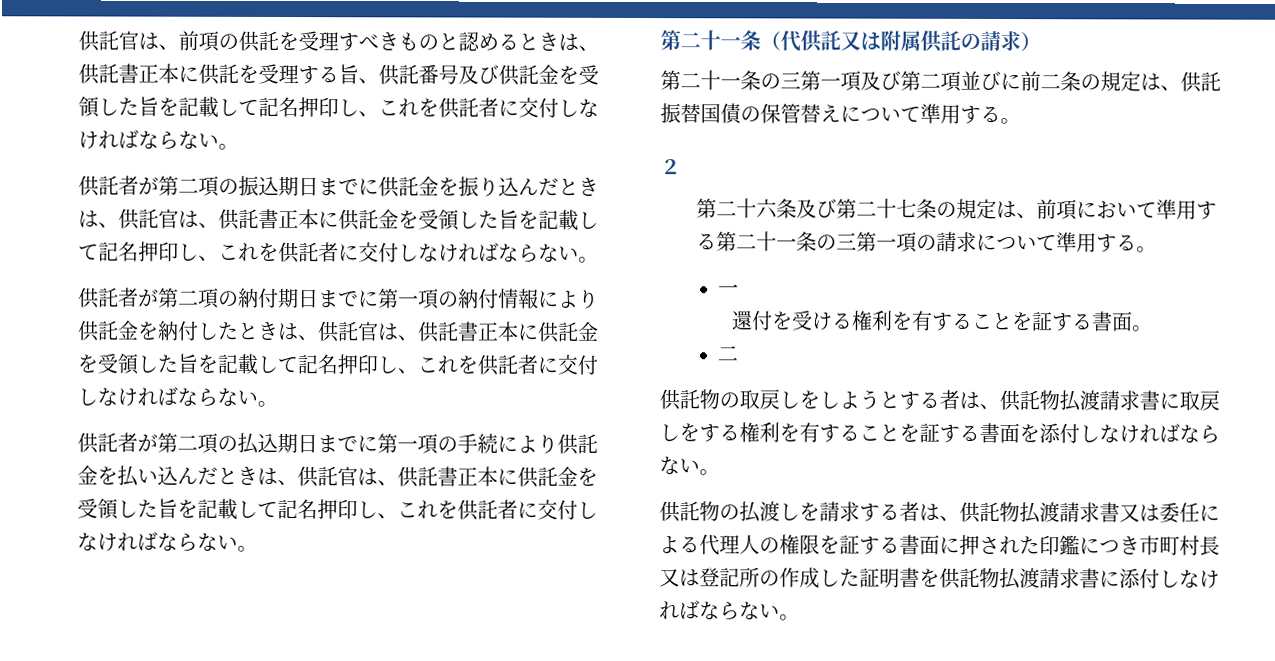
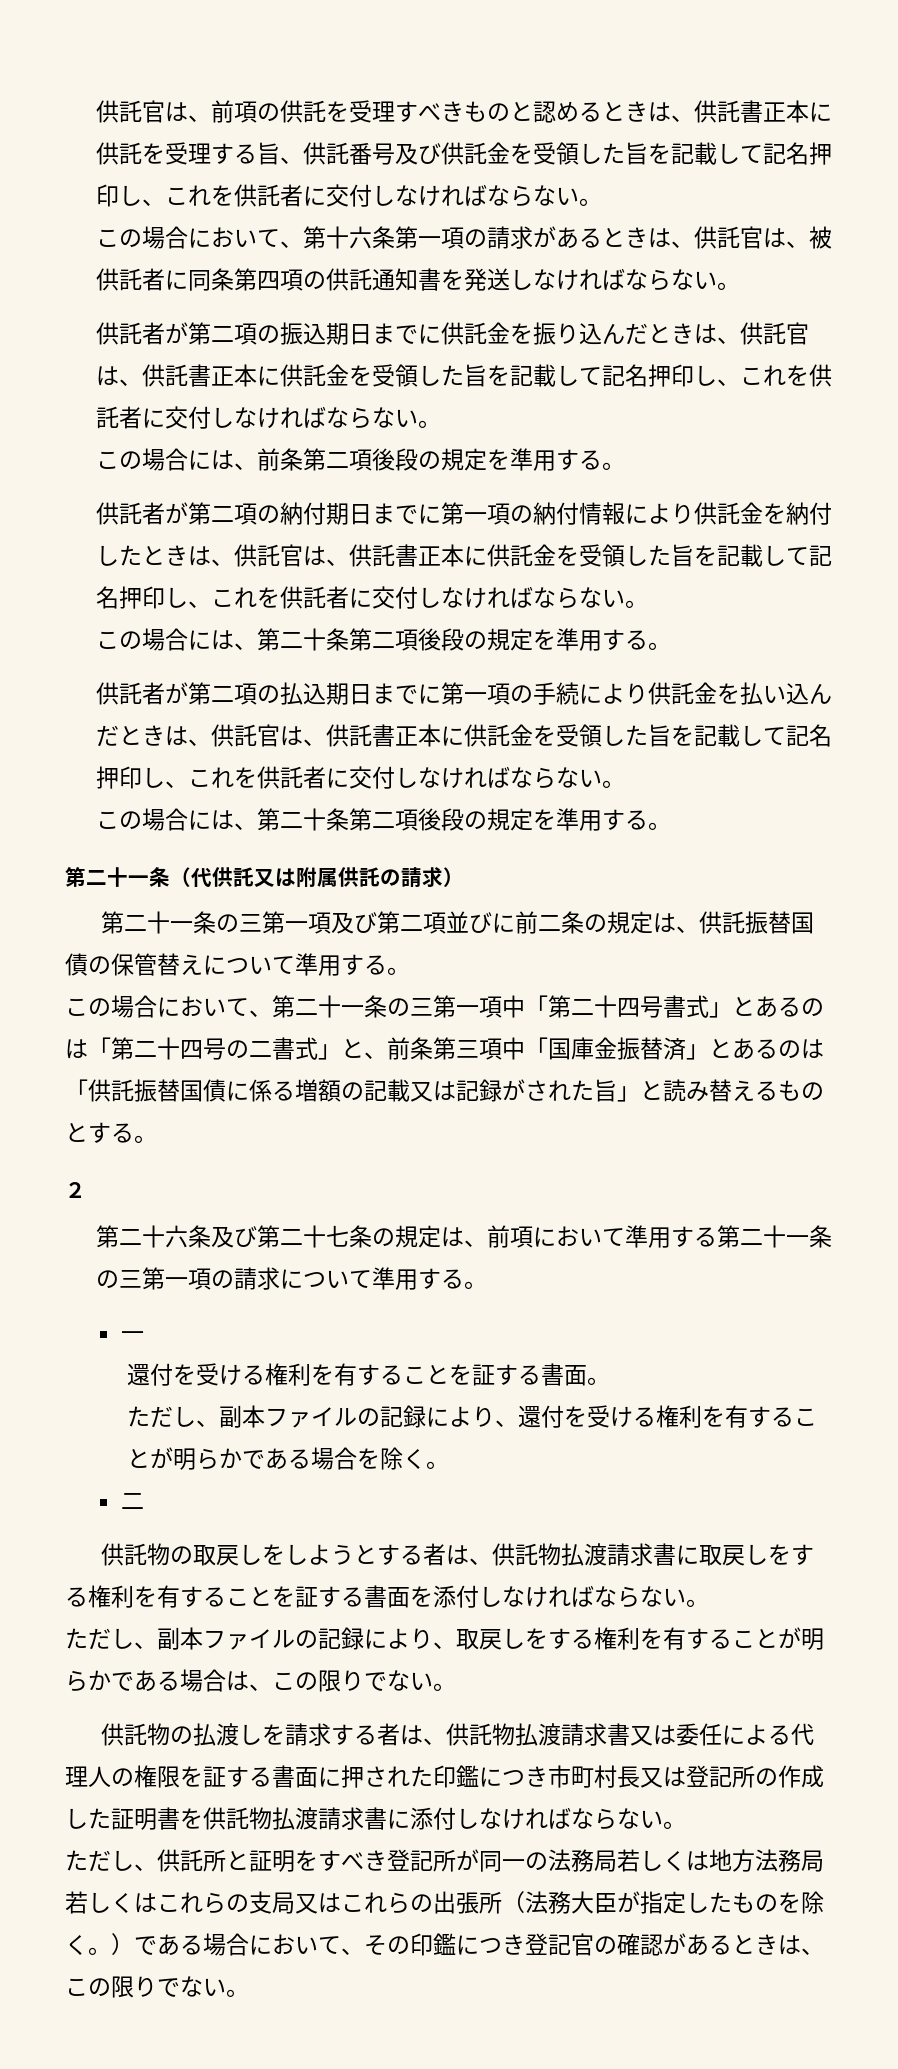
+ この場合において、第十六条第一項の請求があるときは、供託官は、被供託者に同条第四項の供託通知書を発送しなければならない。
+ この場合には、前条第二項後段の規定を準用する。
  供託者が第二項の納付期日までに第一項の納付情報により供託金を納付したときは、供託官は、供託書正本に供託金を受領した旨を記載して記名押印し、これを供託者に交付しなければならない。
+ この場合には、第二十条第二項後段の規定を準用する。
  供託者が第二項の払込期日までに第一項の手続により供託金を払い込んだときは、供託官は、供託書正本に供託金を受領した旨を記載して記名押印し、これを供託者に交付しなければならない。
+ この場合には、第二十条第二項後段の規定を準用する。
+ この場合において、第二十一条の三第一項中「第二十四号書式」とあるのは「第二十四号の二書式」と、前条第三項中「国庫金振替済」とあるのは「供託振替国債に係る増額の記載又は記録がされた旨」と読み替えるものとする。
+ ただし、副本ファイルの記録により、還付を受ける権利を有することが明らかである場合を除く。
+ ただし、副本ファイルの記録により、取戻しをする権利を有することが明らかである場合は、この限りでない。
+ ただし、供託所と証明をすべき登記所が同一の法務局若しくは地方法務局若しくはこれらの支局又はこれらの出張所（法務大臣が指定したものを除く。）である場合において、その印鑑につき登記官の確認があるときは、この限りでない。

